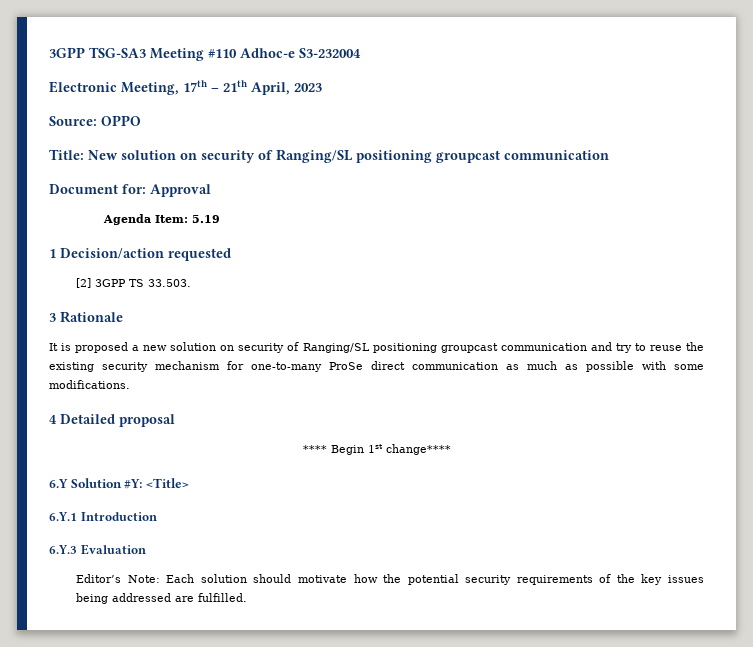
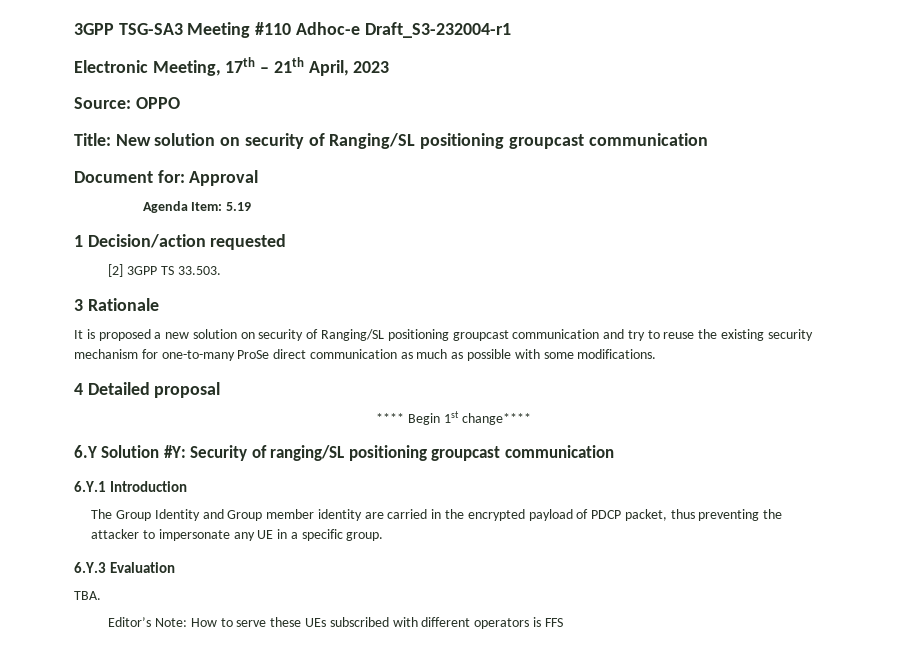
- 3GPP TSG-SA3 Meeting #110 Adhoc-e S3-232004
+ 3GPP TSG-SA3 Meeting #110 Adhoc-e Draft_S3-232004-r1
- 6.Y Solution #Y: <Title>
+ 6.Y Solution #Y: Security of ranging/SL positioning groupcast communication
  6.Y.1 Introduction
+ The Group Identity and Group member identity are carried in the encrypted payload of PDCP packet, thus preventing the attacker to impersonate any UE in a specific group.
+ TBA.
- Editor’s Note: Each solution should motivate how the potential security requirements of the key issues being addressed are fulfilled.
+ Editor’s Note: How to serve these UEs subscribed with different operators is FFS

